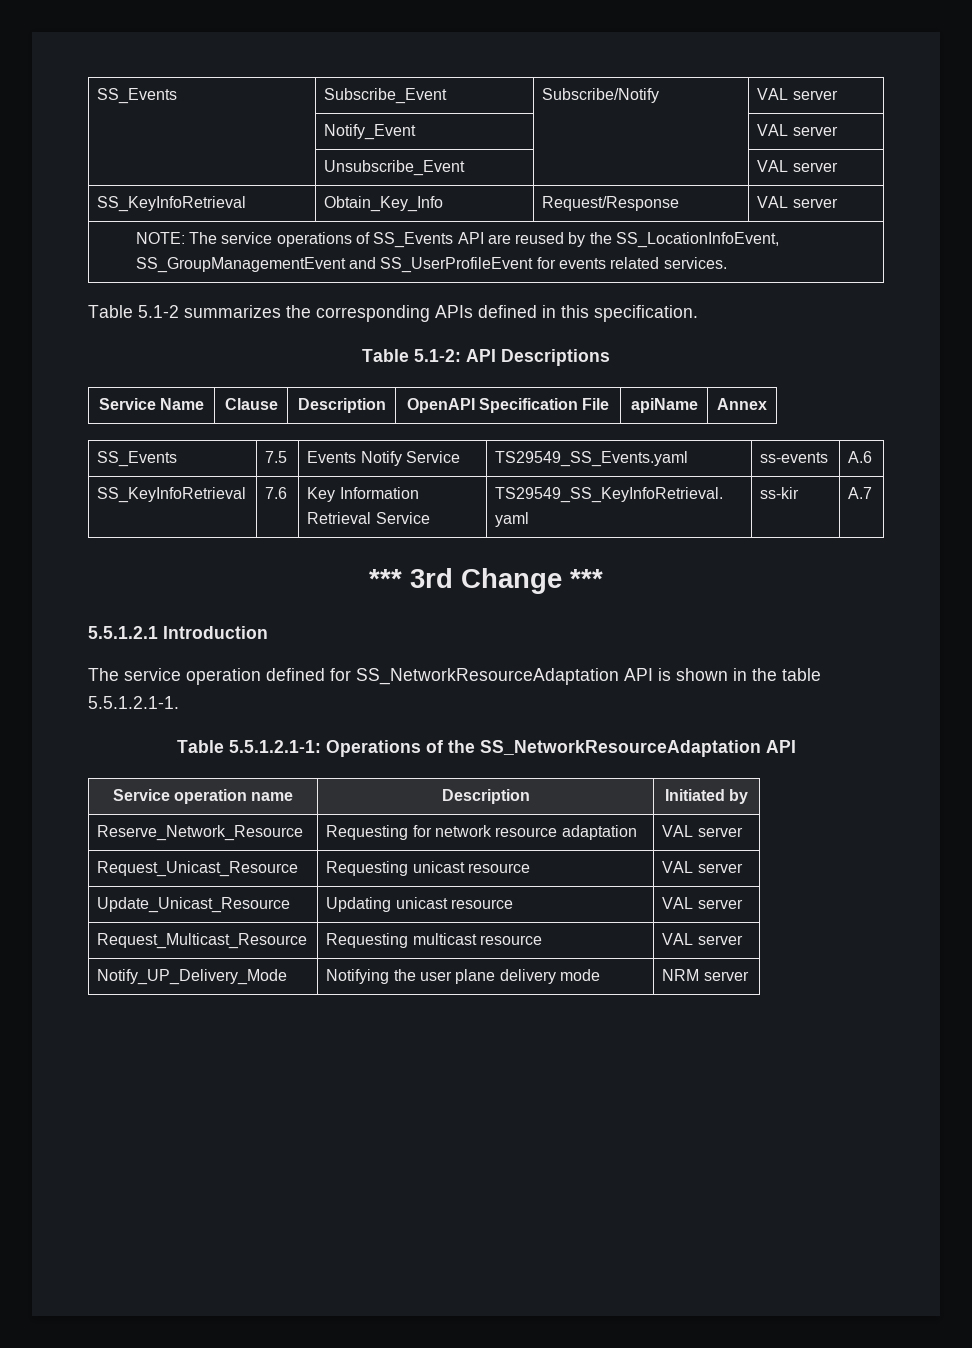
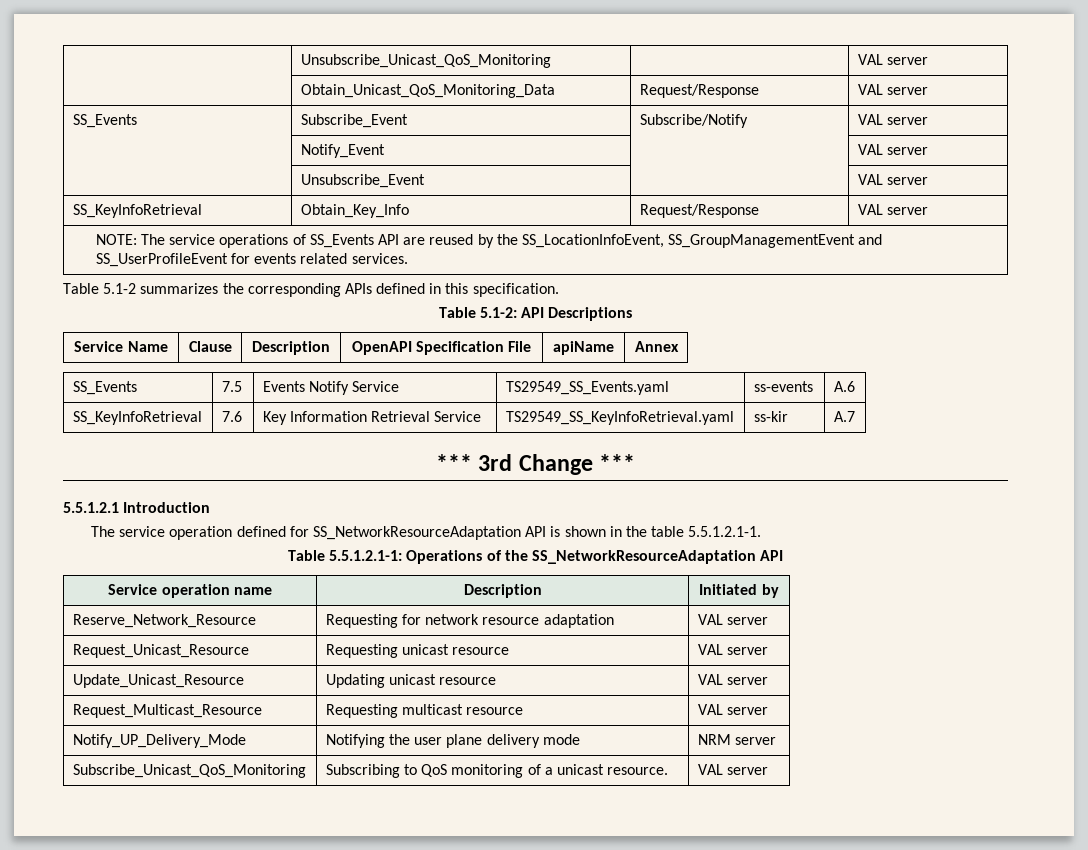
+ | Unsubscribe_Unicast_QoS_Monitoring | | VAL server
+ | Obtain_Unicast_QoS_Monitoring_Data | Request/Response | VAL server
+ Subscribe_Unicast_QoS_Monitoring | Subscribing to QoS monitoring of a unicast resource. | VAL server

